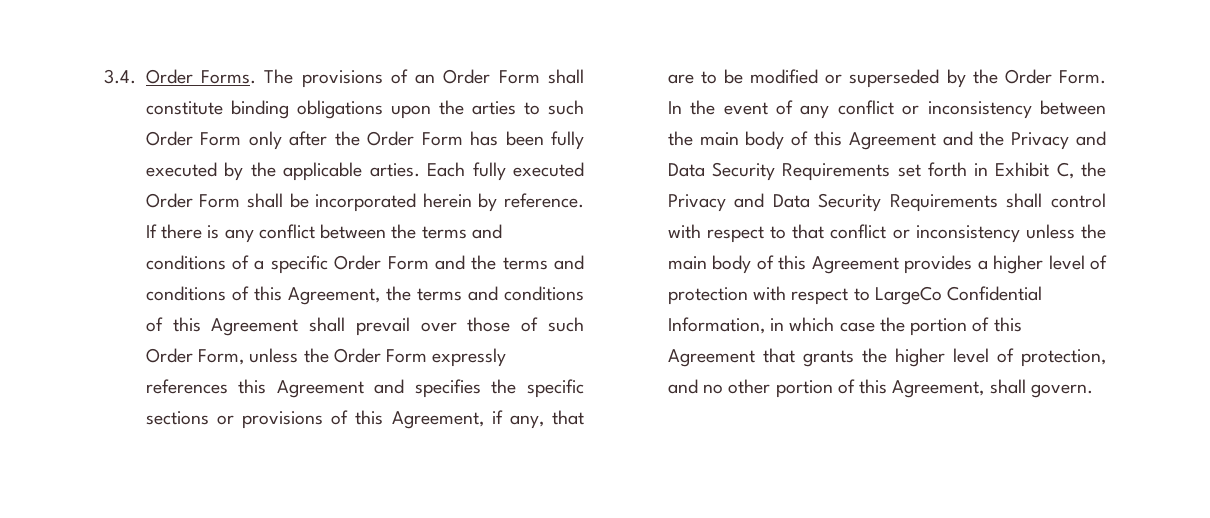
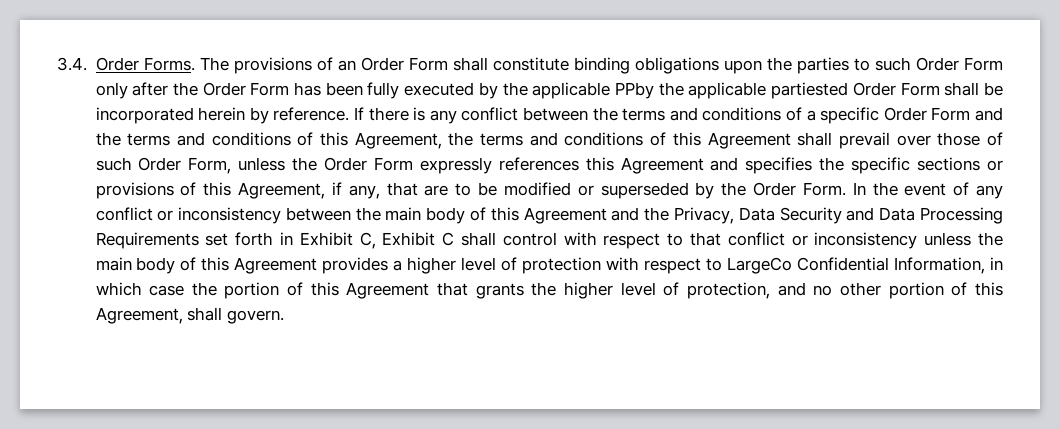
- The provisions of an Order Form shall constitute binding obligations upon the arties to such Order Form only after the Order Form has been fully executed by the applicable arties. Each fully executed Order Form shall be incorporated herein by reference.
+ The provisions of an Order Form shall constitute binding obligations upon the parties to such Order Form only after the Order Form has been fully executed by the applicable PPby the applicable partiested Order Form shall be incorporated herein by reference.
- In the event of any conflict or inconsistency between the main body of this Agreement and the Privacy and Data Security Requirements set forth in Exhibit C, the Privacy and Data Security Requirements shall control with respect to that conflict or inconsistency unless the main body of this Agreement provides a higher level of protection with respect to LargeCo Confidential Information, in which case the portion of this Agreement that grants the higher level of protection, and no other portion of this Agreement, shall govern.
+ In the event of any conflict or inconsistency between the main body of this Agreement and the Privacy, Data Security and Data Processing Requirements set forth in Exhibit C, Exhibit C shall control with respect to that conflict or inconsistency unless the main body of this Agreement provides a higher level of protection with respect to LargeCo Confidential Information, in which case the portion of this Agreement that grants the higher level of protection, and no other portion of this Agreement, shall govern.

